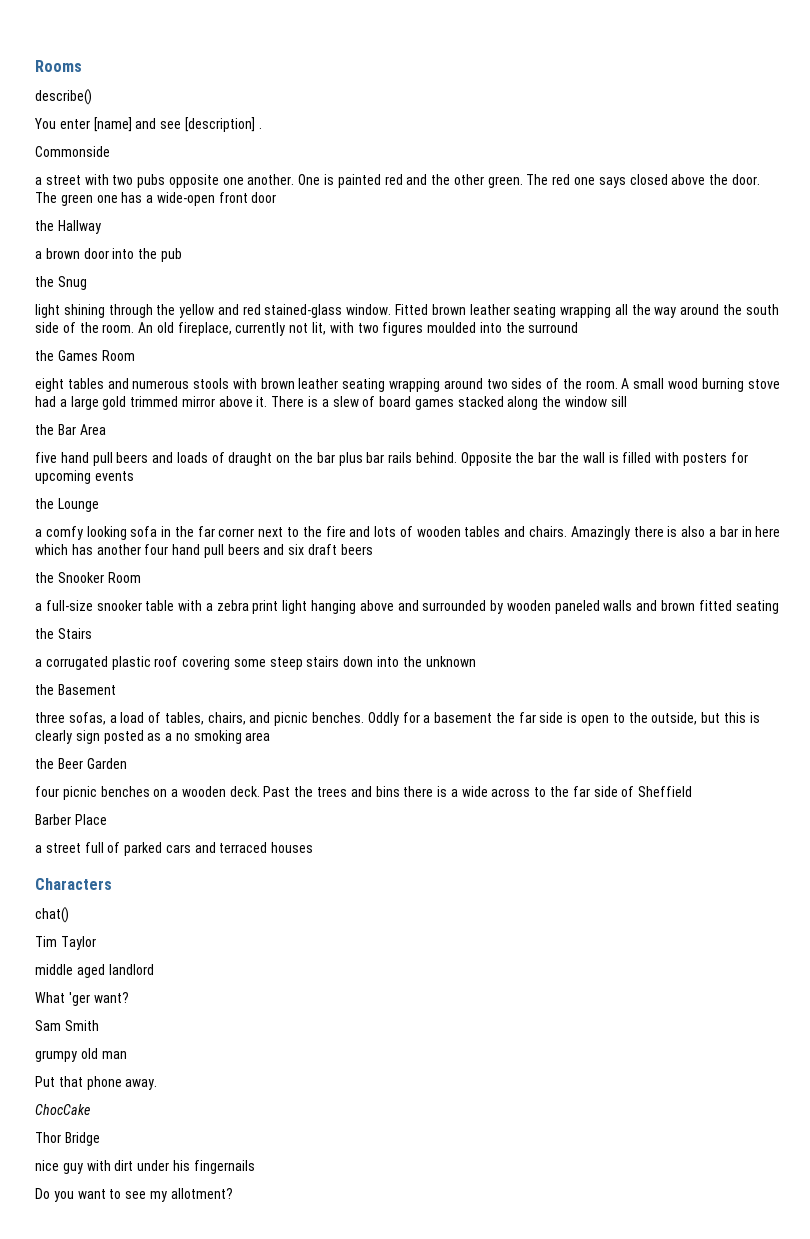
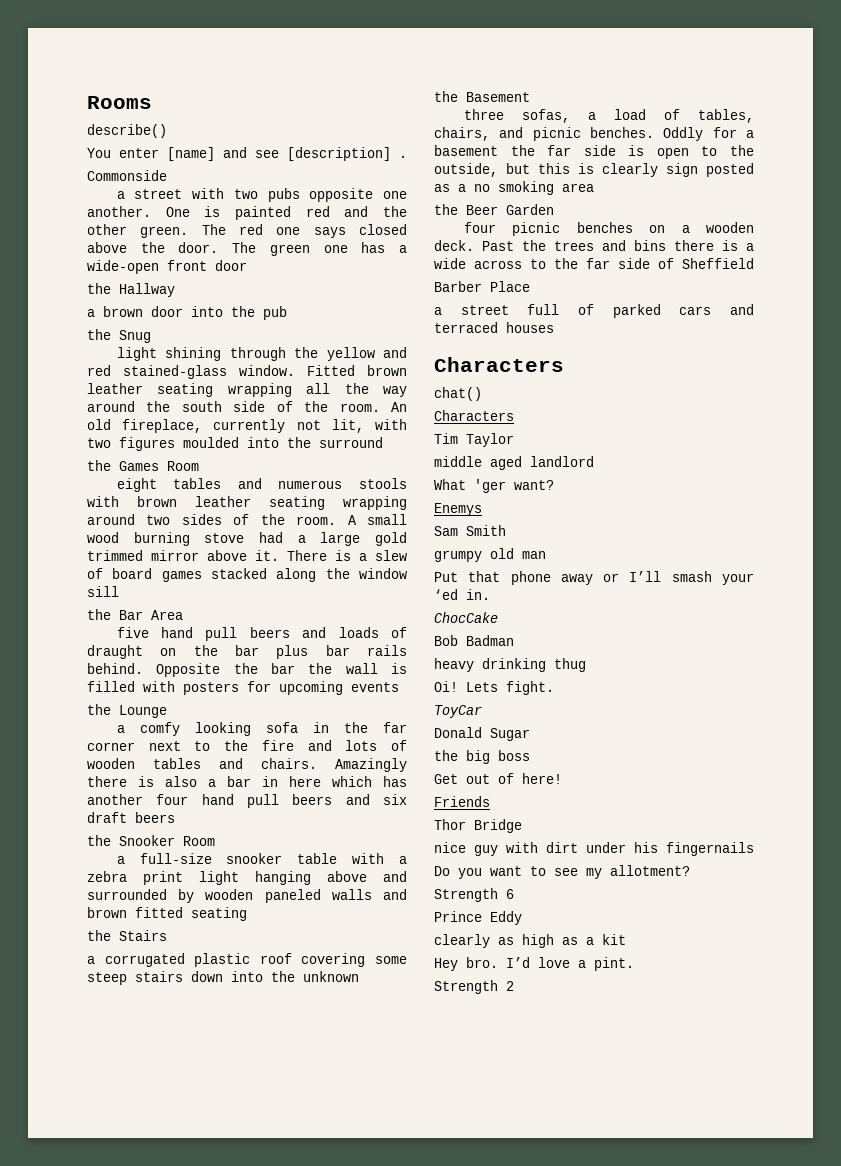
  chat()
+ Characters
+ Enemys
- Put that phone away.
+ Put that phone away or I’ll smash your ‘ed in.
  ChocCake
+ Bob Badman
+ heavy drinking thug
+ Oi! Lets fight.
+ ToyCar
+ Donald Sugar
+ the big boss
+ Get out of here!
+ Friends
+ Strength 6
+ Prince Eddy
+ clearly as high as a kit
+ Hey bro. I’d love a pint.
+ Strength 2

